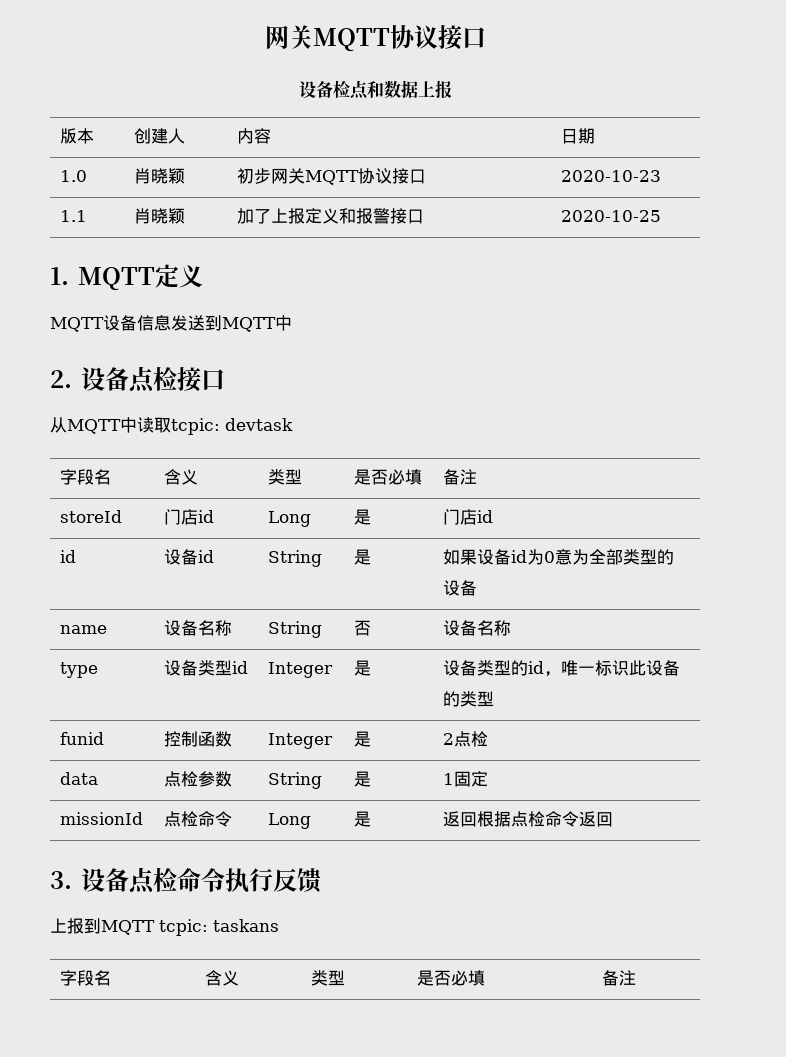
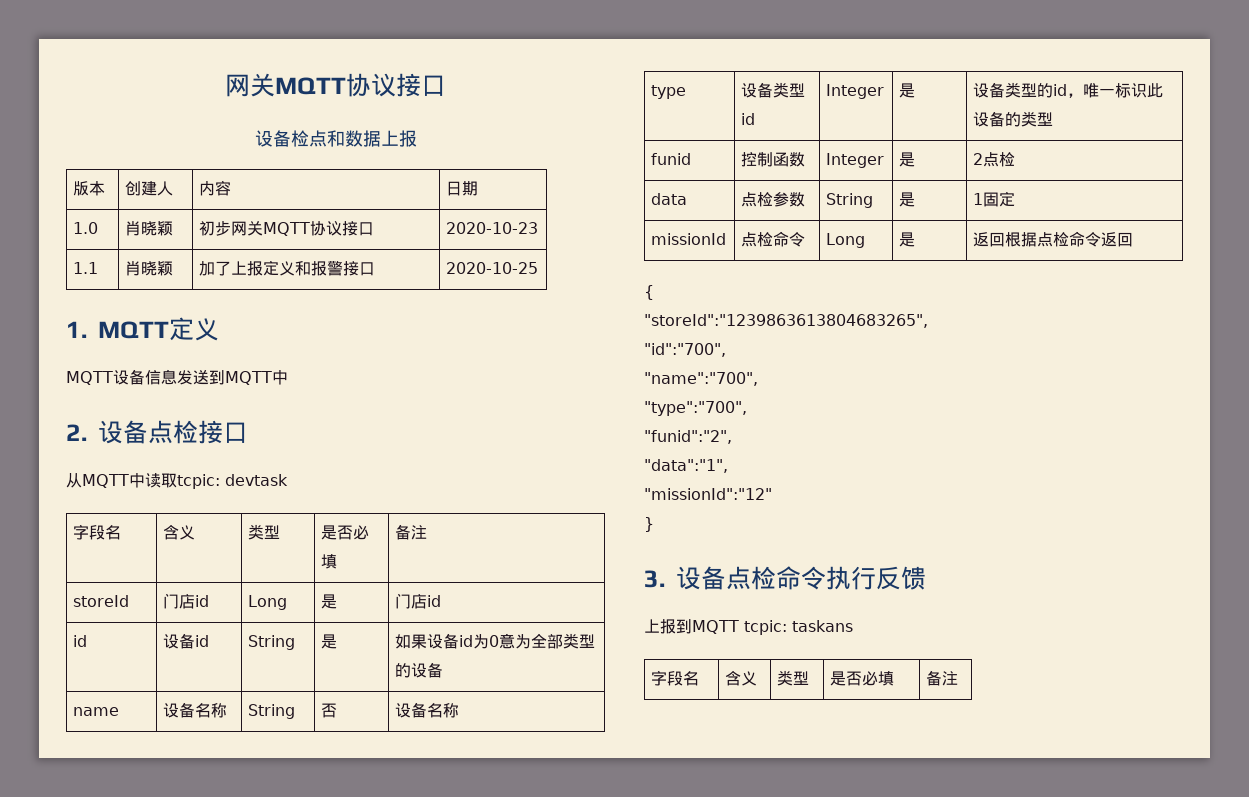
+ {
+ "storeId":"1239863613804683265",
+ "id":"700",
+ "name":"700",
+ "type":"700",
+ "funid":"2",
+ "data":"1",
+ "missionId":"12"
+ }

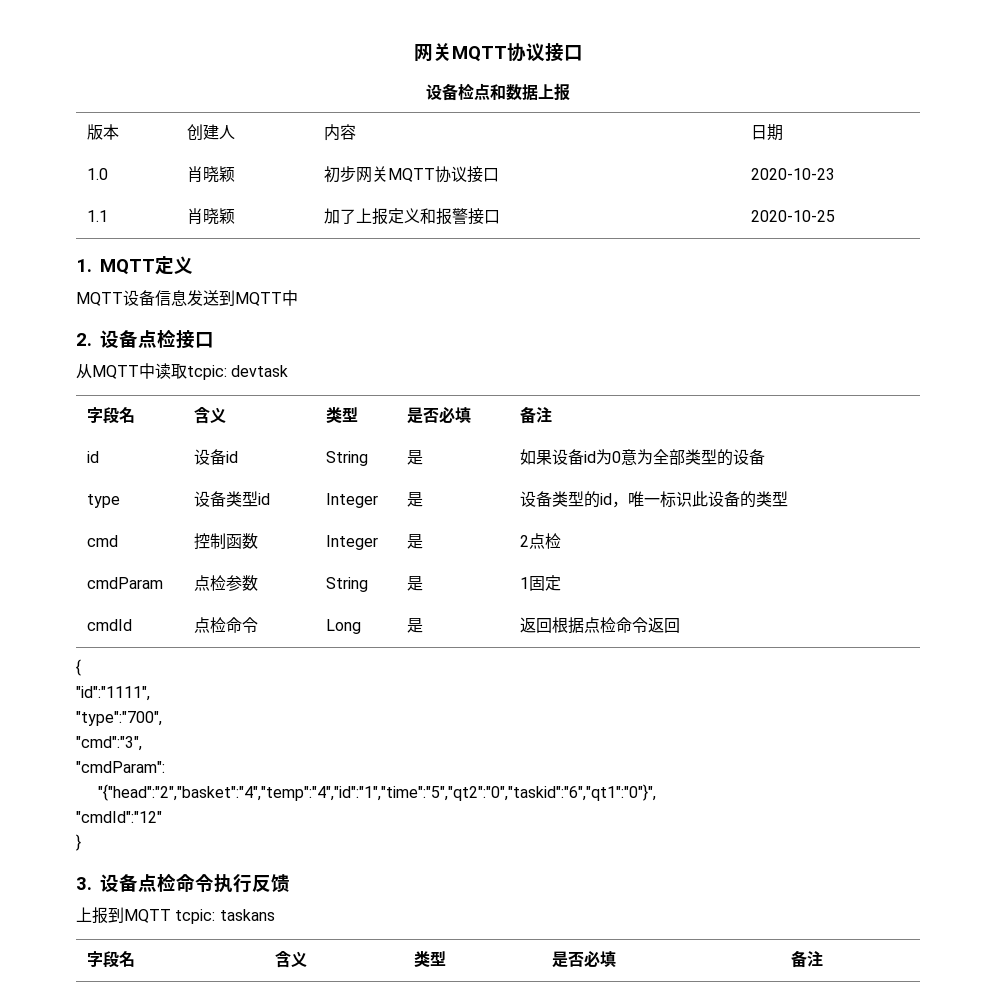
- storeId | 门店id | Long | 是 | 门店id
- name | 设备名称 | String | 否 | 设备名称
- funid | 控制函数 | Integer | 是 | 2点检
+ cmd | 控制函数 | Integer | 是 | 2点检
- data | 点检参数 | String | 是 | 1固定
+ cmdParam | 点检参数 | String | 是 | 1固定
- missionId | 点检命令 | Long | 是 | 返回根据点检命令返回
+ cmdId | 点检命令 | Long | 是 | 返回根据点检命令返回
- "storeId":"1239863613804683265",
- "id":"700",
- "name":"700",
+ "id":"1111",
  "type":"700",
- "funid":"2",
- "data":"1",
- "missionId":"12"
+ "cmd":"3",
+ "cmdParam":
+ "{"head":"2","basket":"4","temp":"4","id":"1","time":"5","qt2":"0","taskid":"6","qt1":"0"}",
+ "cmdId":"12"

